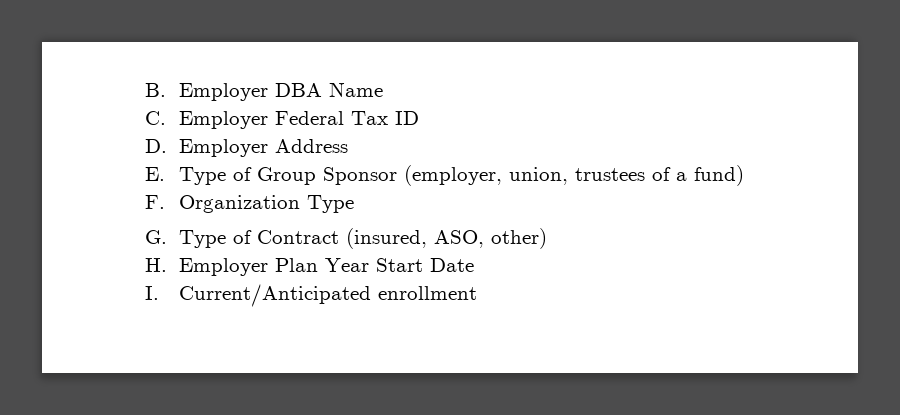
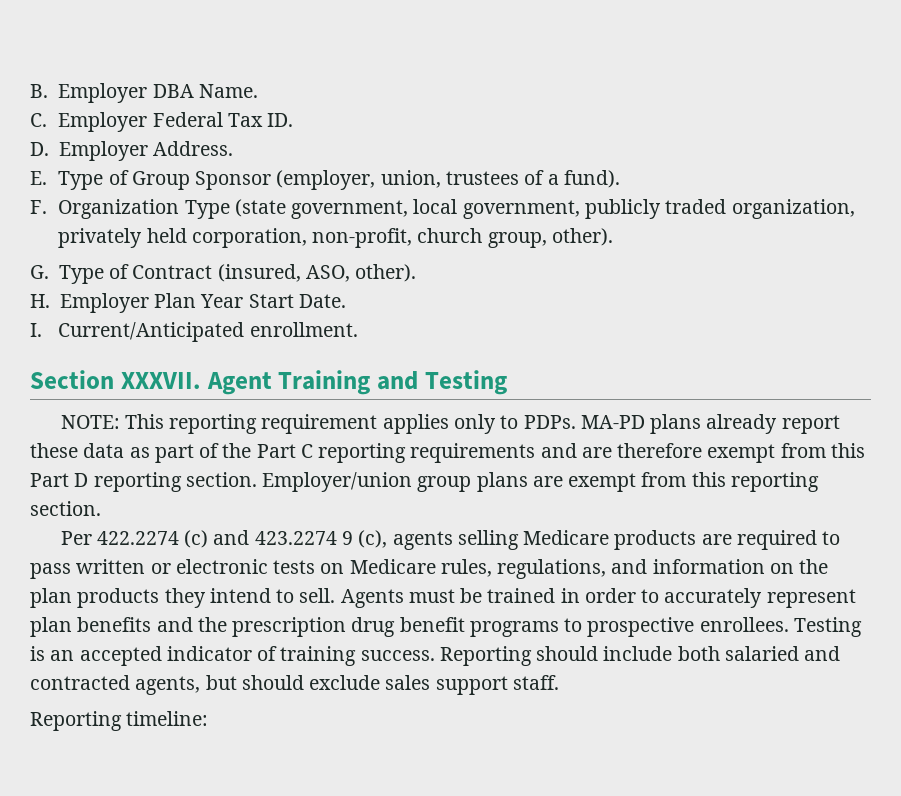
- B. Employer DBA Name
+ B. Employer DBA Name.
- C. Employer Federal Tax ID
+ C. Employer Federal Tax ID.
- D. Employer Address
+ D. Employer Address.
- E. Type of Group Sponsor (employer, union, trustees of a fund)
+ E. Type of Group Sponsor (employer, union, trustees of a fund).
- F. Organization Type
+ F. Organization Type (state government, local government, publicly traded organization, privately held corporation, non-profit, church group, other).
- G. Type of Contract (insured, ASO, other)
+ G. Type of Contract (insured, ASO, other).
- H. Employer Plan Year Start Date
+ H. Employer Plan Year Start Date.
- I. Current/Anticipated enrollment
+ I. Current/Anticipated enrollment.
+ Section XXXVII. Agent Training and Testing
+ NOTE: This reporting requirement applies only to PDPs. MA-PD plans already report these data as part of the Part C reporting requirements and are therefore exempt from this Part D reporting section. Employer/union group plans are exempt from this reporting section.
+ Per 422.2274 (c) and 423.2274 9 (c), agents selling Medicare products are required to pass written or electronic tests on Medicare rules, regulations, and information on the plan products they intend to sell. Agents must be trained in order to accurately represent plan benefits and the prescription drug benefit programs to prospective enrollees. Testing is an accepted indicator of training success. Reporting should include both salaried and contracted agents, but should exclude sales support staff.
+ Reporting timeline:

